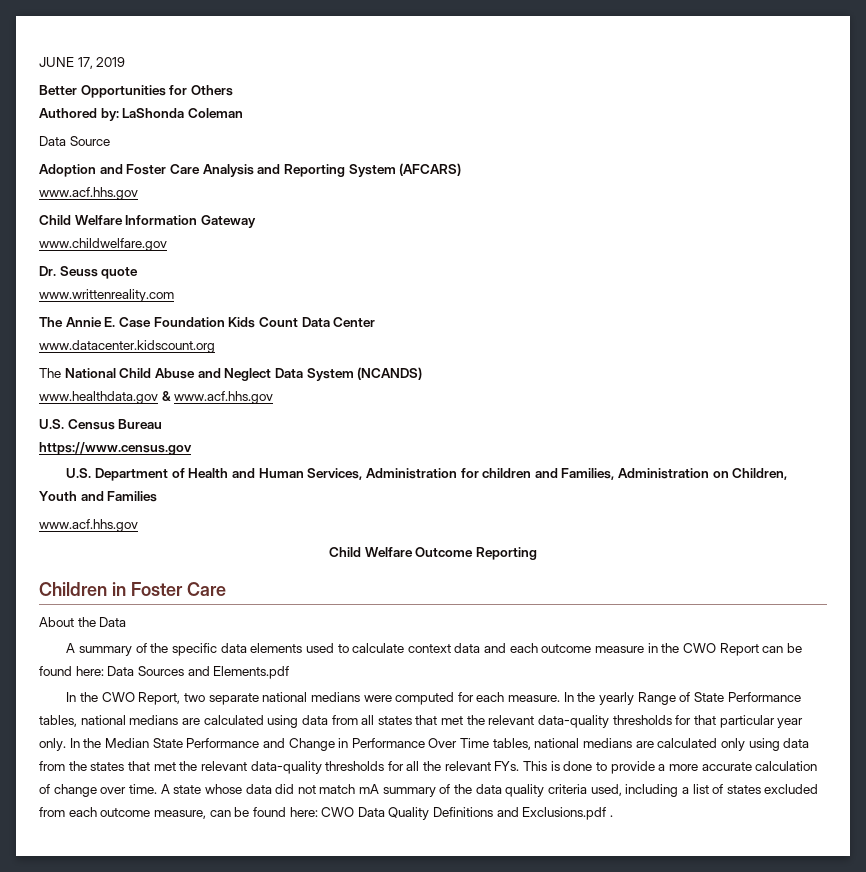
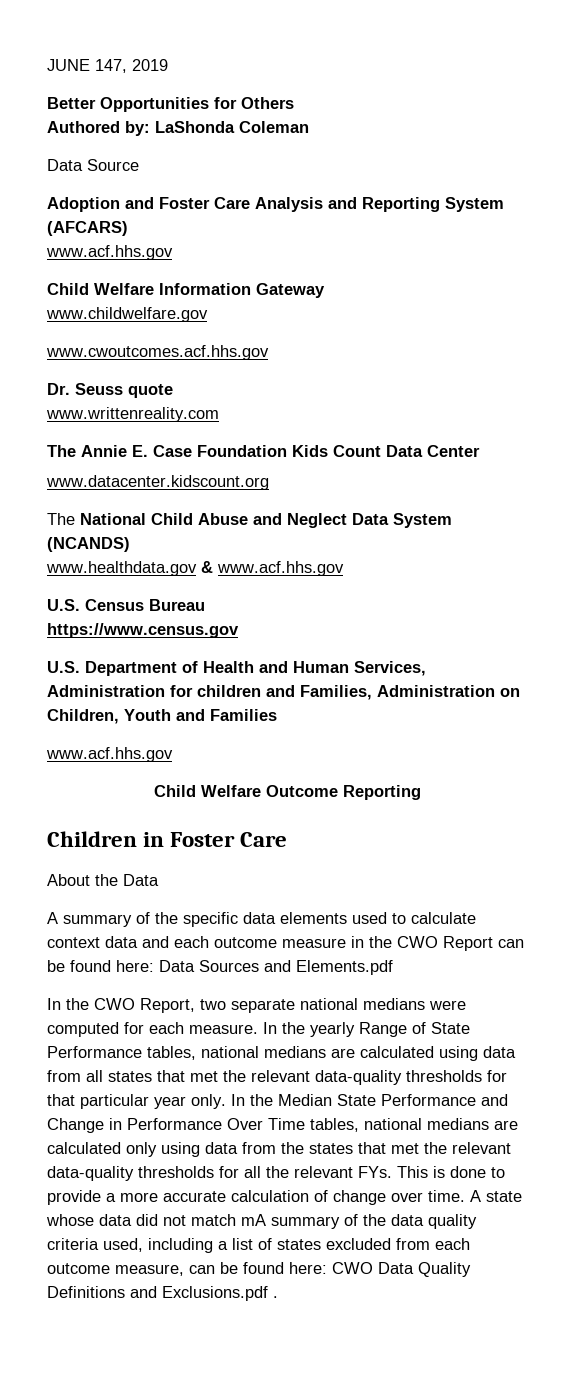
- JUNE 17, 2019
+ JUNE 147, 2019
+ www.cwoutcomes.acf.hhs.gov

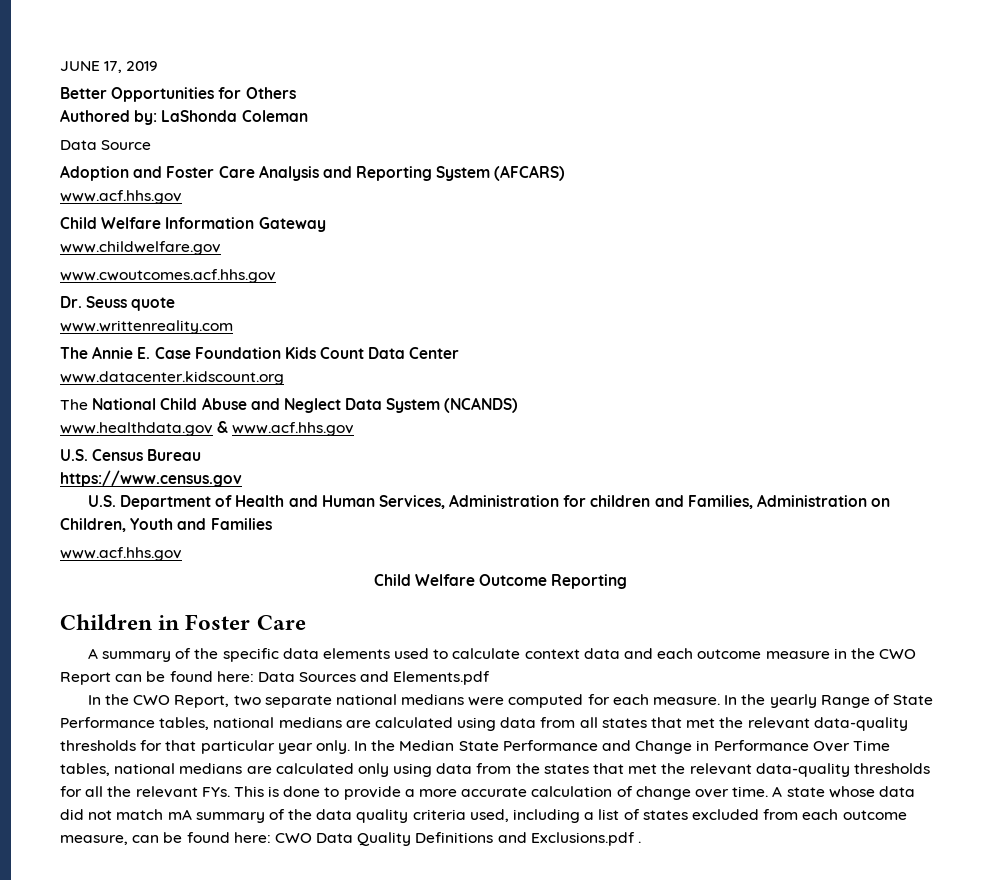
- JUNE 147, 2019
+ JUNE 17, 2019
- About the Data

